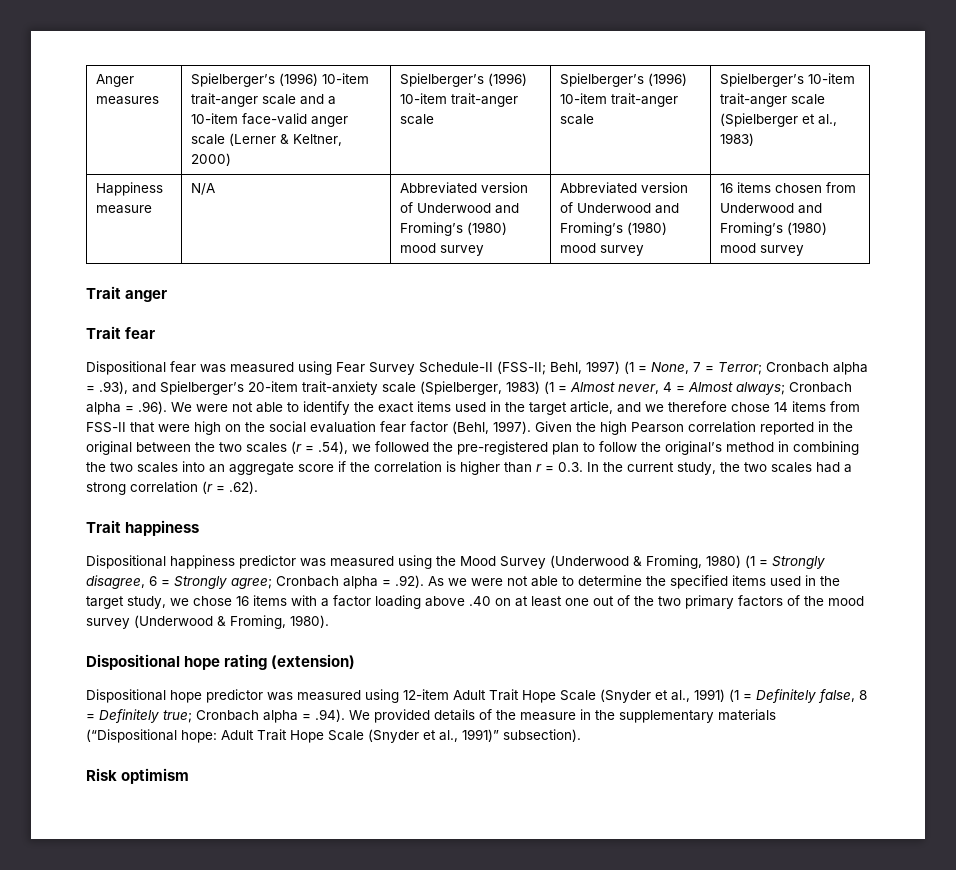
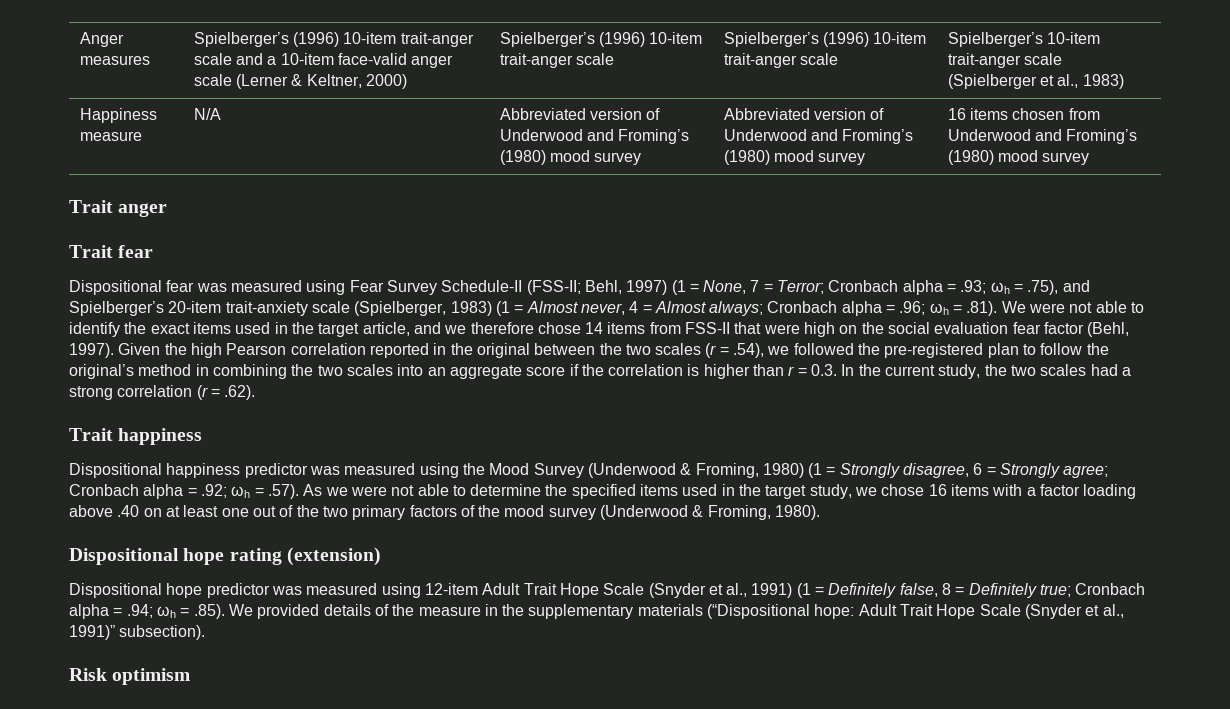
- Cronbach alpha = .93), and Spielberger’s 20-item trait-anxiety scale (Spielberger, 1983) (1 = Almost never, 4 = Almost always;
+ Cronbach alpha = .93; ωh = .75), and Spielberger’s 20-item trait-anxiety scale (Spielberger, 1983) (1 = Almost never, 4 = Almost always;
- Cronbach alpha = .96). We were not able to identify the exact items used in the target article, and we therefore chose 14 items from FSS-II that were high on the social evaluation fear factor (Behl, 1997).
+ Cronbach alpha = .96; ωh = .81). We were not able to identify the exact items used in the target article, and we therefore chose 14 items from FSS-II that were high on the social evaluation fear factor (Behl, 1997).
- Cronbach alpha = .92). As we were not able to determine the specified items used in the target study, we chose 16 items with a factor loading above .40 on at least one out of the two primary factors of the mood survey (Underwood & Froming, 1980).
+ Cronbach alpha = .92; ωh = .57). As we were not able to determine the specified items used in the target study, we chose 16 items with a factor loading above .40 on at least one out of the two primary factors of the mood survey (Underwood & Froming, 1980).
- Dispositional hope predictor was measured using 12-item Adult Trait Hope Scale (Snyder et al., 1991) (1 = Definitely false, 8 = Definitely true; Cronbach alpha = .94). We provided details of the measure in the supplementary materials (“Dispositional hope: Adult Trait Hope Scale (Snyder et al., 1991)” subsection).
+ Dispositional hope predictor was measured using 12-item Adult Trait Hope Scale (Snyder et al., 1991) (1 = Definitely false, 8 = Definitely true; Cronbach alpha = .94; ωh = .85). We provided details of the measure in the supplementary materials (“Dispositional hope: Adult Trait Hope Scale (Snyder et al., 1991)” subsection).

